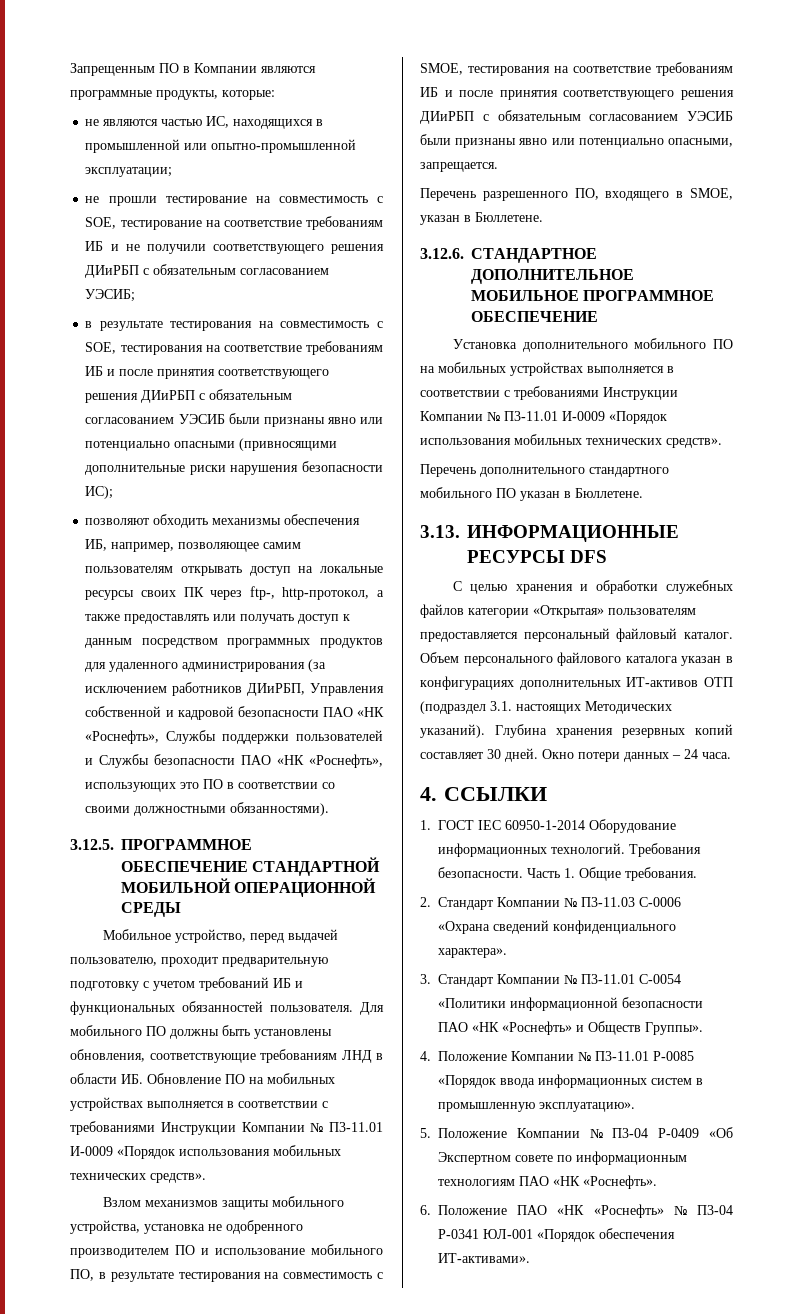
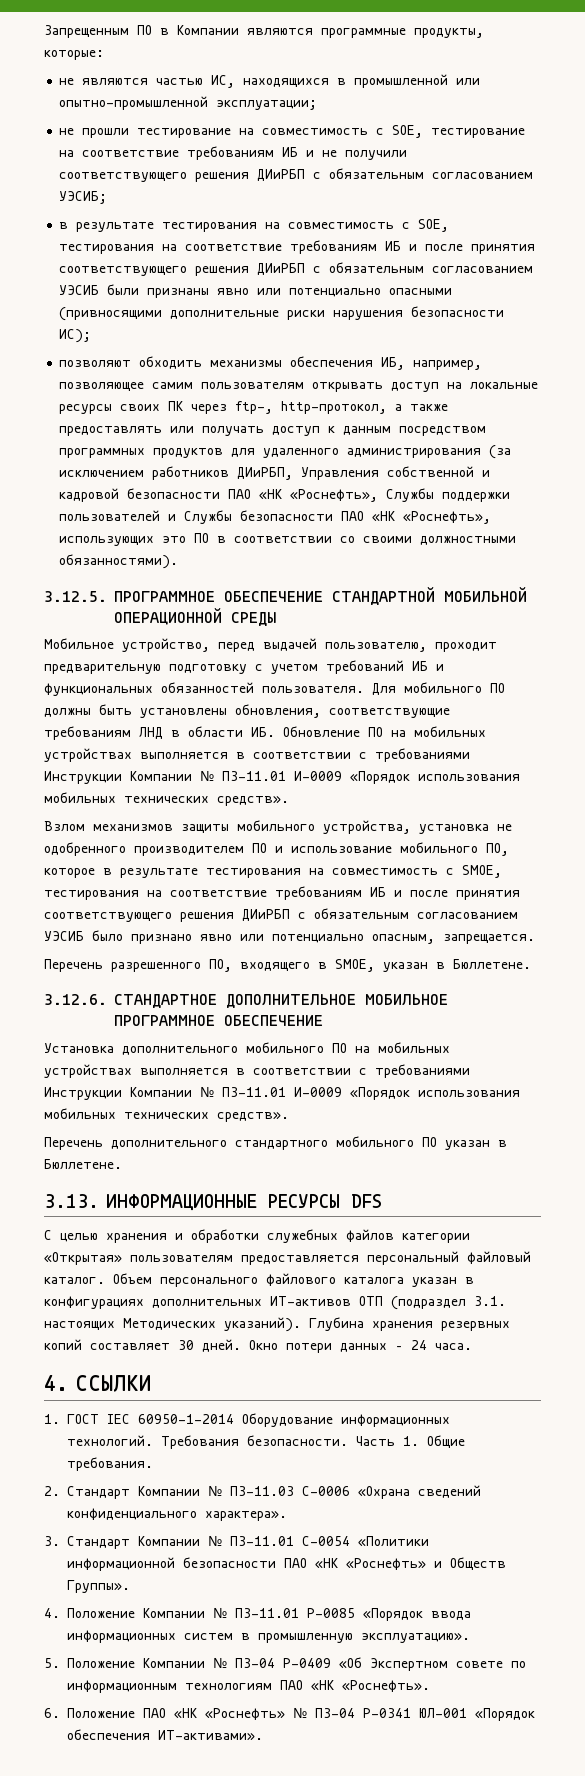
- Взлом механизмов защиты мобильного устройства, установка не одобренного производителем ПО и использование мобильного ПО, в результате тестирования на совместимость с SMOE, тестирования на соответствие требованиям ИБ и после принятия соответствующего решения ДИиРБП с обязательным согласованием УЭСИБ были признаны явно или потенциально опасными, запрещается.
+ Взлом механизмов защиты мобильного устройства, установка не одобренного производителем ПО и использование мобильного ПО, которое в результате тестирования на совместимость с SMOE, тестирования на соответствие требованиям ИБ и после принятия соответствующего решения ДИиРБП с обязательным согласованием УЭСИБ было признано явно или потенциально опасным, запрещается.

